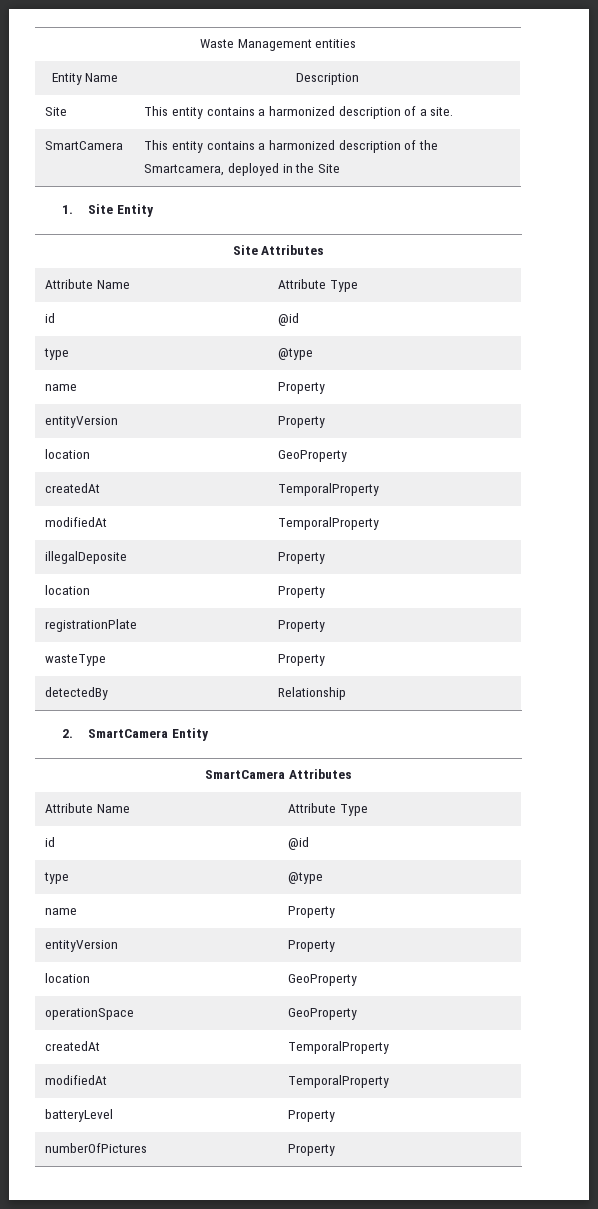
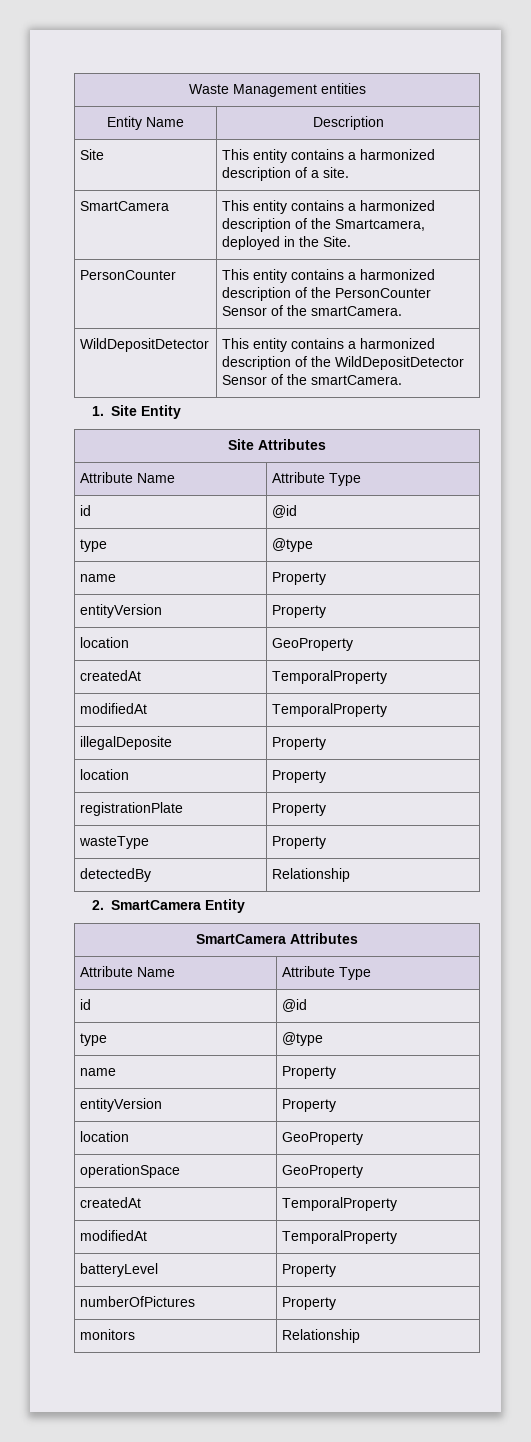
- SmartCamera | This entity contains a harmonized description of the Smartcamera, deployed in the Site
+ SmartCamera | This entity contains a harmonized description of the Smartcamera, deployed in the Site.
+ PersonCounter | This entity contains a harmonized description of the PersonCounter Sensor of the smartCamera.
+ WildDepositDetector | This entity contains a harmonized description of the WildDepositDetector Sensor of the smartCamera.
+ monitors | Relationship

